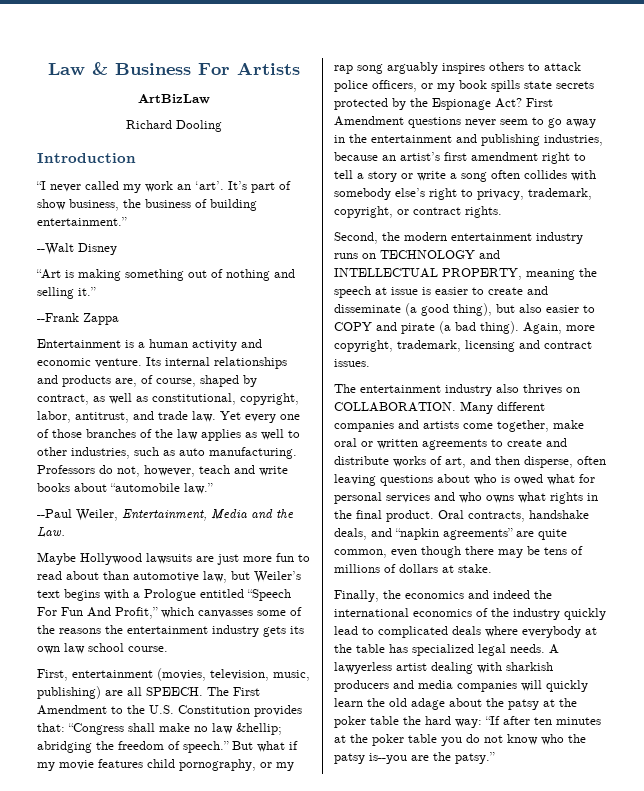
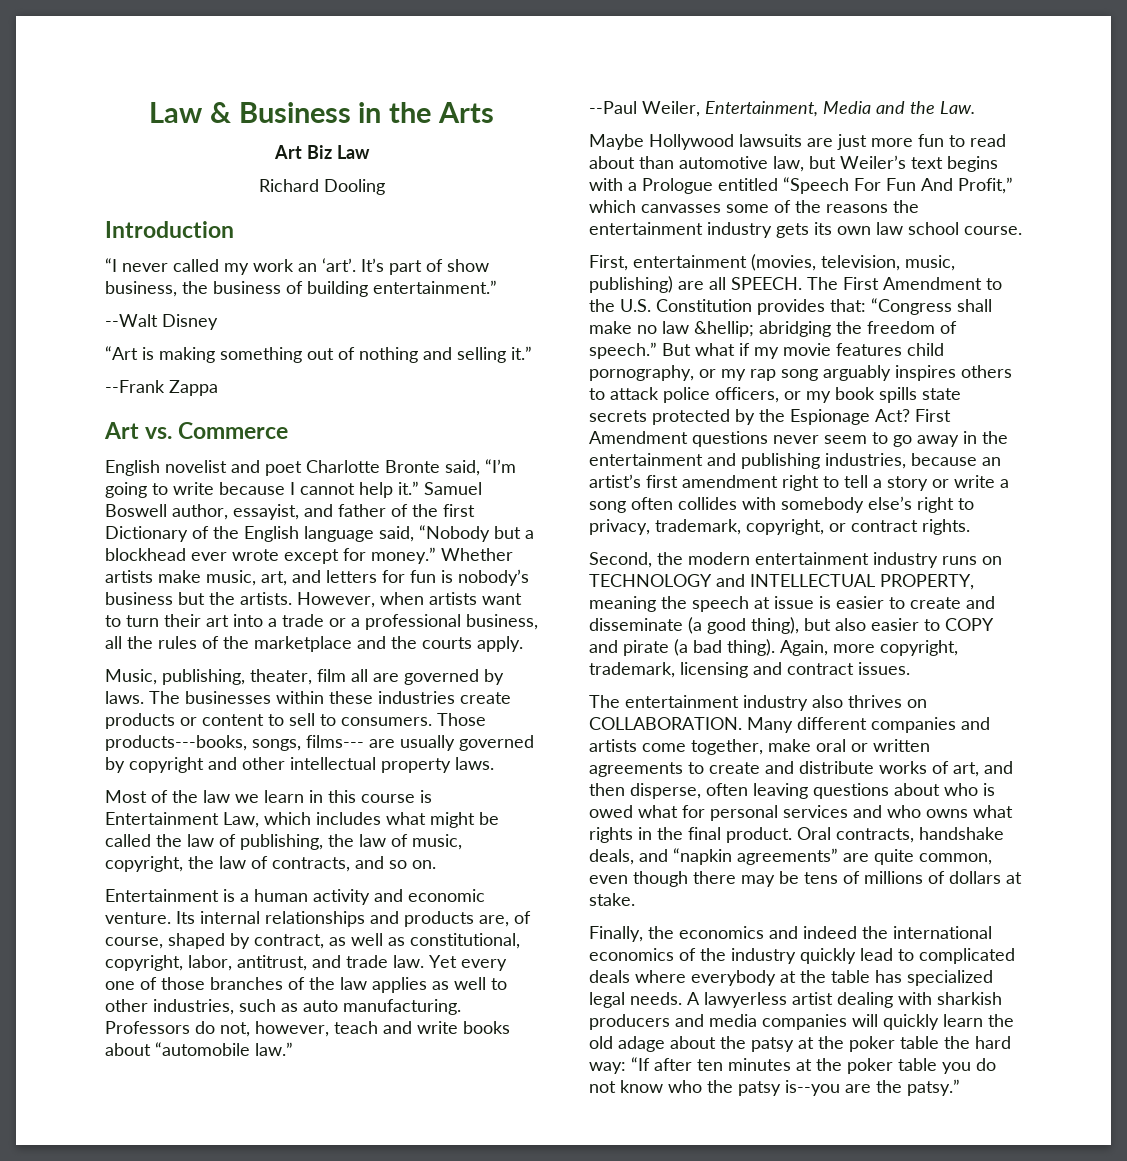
- Law & Business For Artists
- ArtBizLaw
+ Law & Business in the Arts
+ Art Biz Law
+ Art vs. Commerce
+ English novelist and poet Charlotte Bronte said, “I’m going to write because I cannot help it.” Samuel Boswell author, essayist, and father of the first Dictionary of the English language said, “Nobody but a blockhead ever wrote except for money.” Whether artists make music, art, and letters for fun is nobody’s business but the artists. However, when artists want to turn their art into a trade or a professional business, all the rules of the marketplace and the courts apply.
+ Music, publishing, theater, film all are governed by laws. The businesses within these industries create products or content to sell to consumers. Those products---books, songs, films--- are usually governed by copyright and other intellectual property laws.
+ Most of the law we learn in this course is Entertainment Law, which includes what might be called the law of publishing, the law of music, copyright, the law of contracts, and so on.

